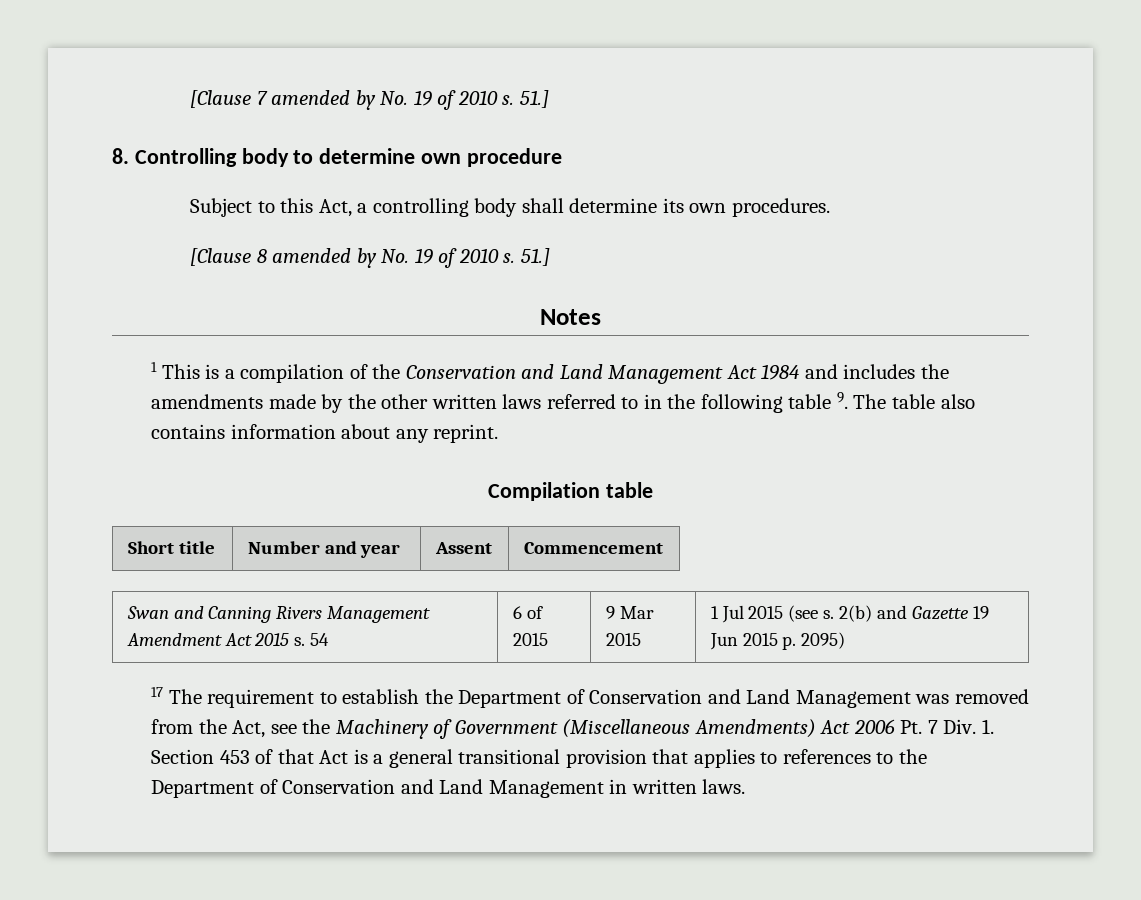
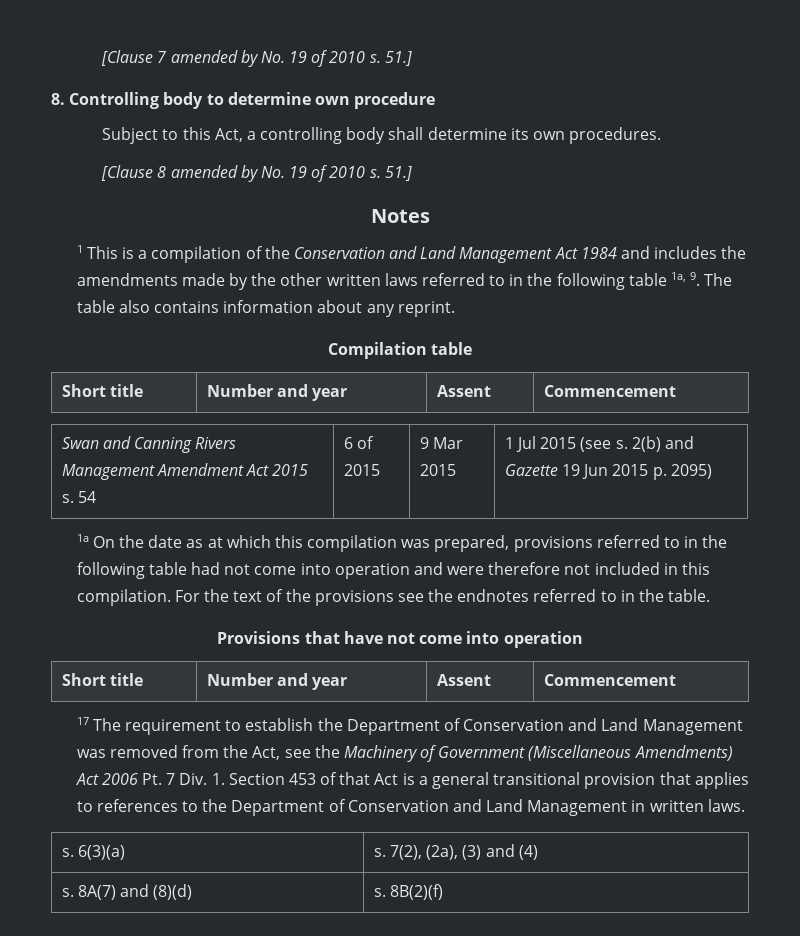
- 1 This is a compilation of the Conservation and Land Management Act 1984 and includes the amendments made by the other written laws referred to in the following table 9. The table also contains information about any reprint.
+ 1 This is a compilation of the Conservation and Land Management Act 1984 and includes the amendments made by the other written laws referred to in the following table 1a, 9. The table also contains information about any reprint.
+ 1a On the date as at which this compilation was prepared, provisions referred to in the following table had not come into operation and were therefore not included in this compilation. For the text of the provisions see the endnotes referred to in the table.
+ Provisions that have not come into operation
+ Short title | Number and year | Assent | Commencement
+ s. 6(3)(a) | s. 7(2), (2a), (3) and (4)
+ s. 8A(7) and (8)(d) | s. 8B(2)(f)

